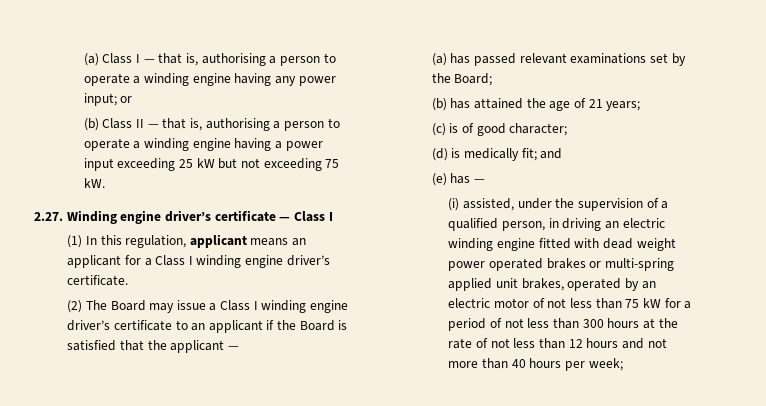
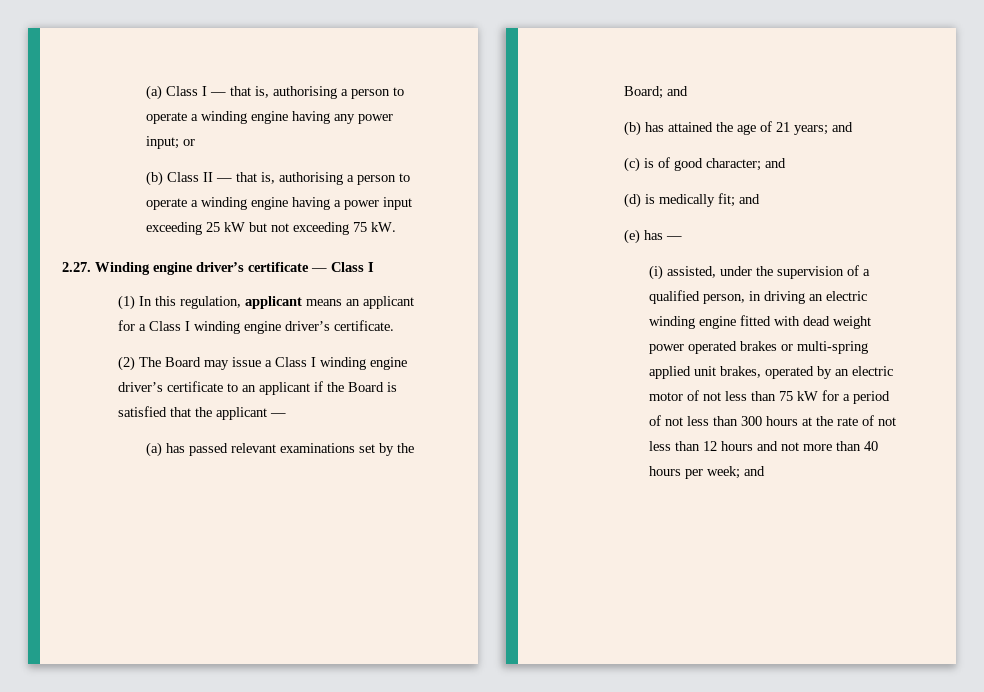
- (a) has passed relevant examinations set by the Board;
+ (a) has passed relevant examinations set by the Board; and
- (b) has attained the age of 21 years;
+ (b) has attained the age of 21 years; and
- (c) is of good character;
+ (c) is of good character; and
- (i) assisted, under the supervision of a qualified person, in driving an electric winding engine fitted with dead weight power operated brakes or multi-spring applied unit brakes, operated by an electric motor of not less than 75 kW for a period of not less than 300 hours at the rate of not less than 12 hours and not more than 40 hours per week;
+ (i) assisted, under the supervision of a qualified person, in driving an electric winding engine fitted with dead weight power operated brakes or multi-spring applied unit brakes, operated by an electric motor of not less than 75 kW for a period of not less than 300 hours at the rate of not less than 12 hours and not more than 40 hours per week; and

